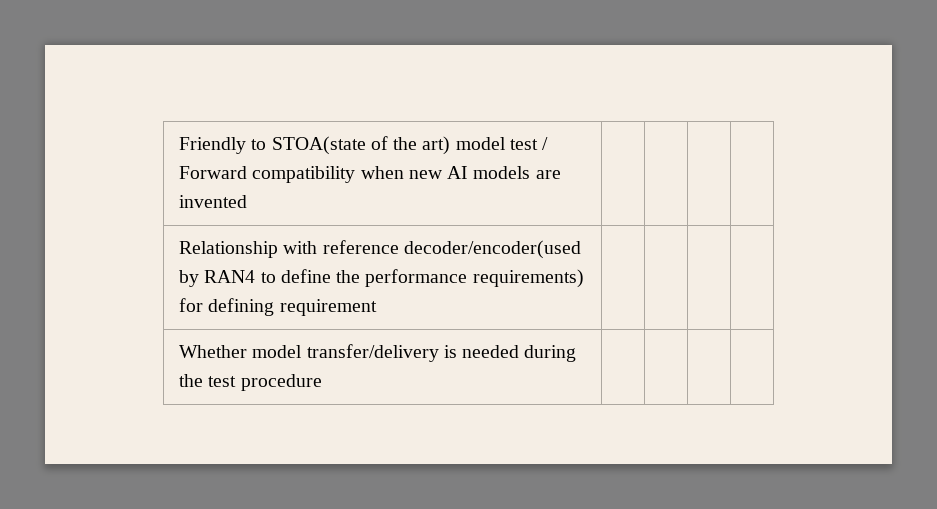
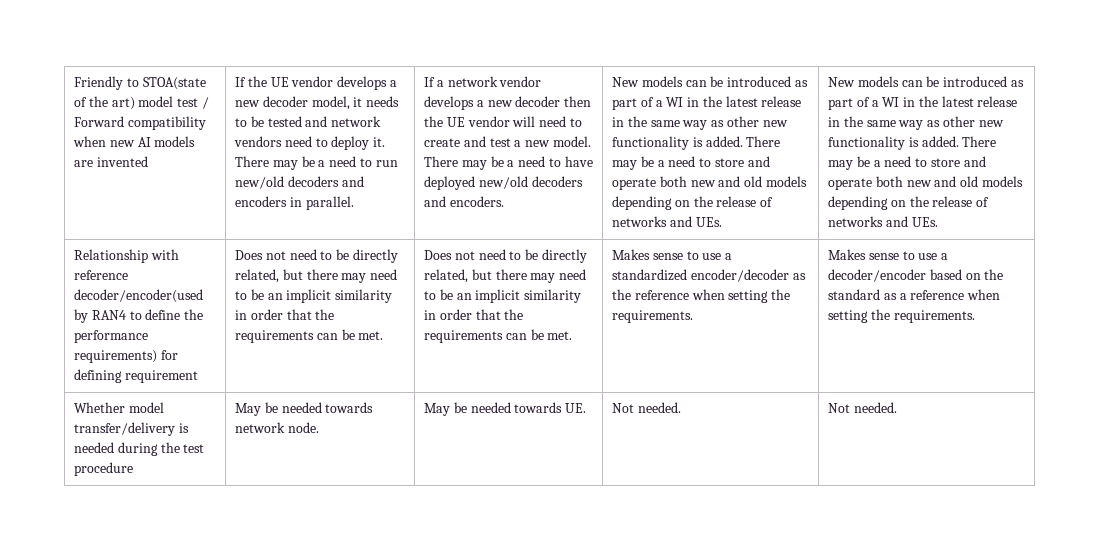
+ If the UE vendor develops a new decoder model, it needs to be tested and network vendors need to deploy it. There may be a need to run new/old decoders and encoders in parallel. | If a network vendor develops a new decoder then the UE vendor will need to create and test a new model. There may be a need to have deployed new/old decoders and encoders. | New models can be introduced as part of a WI in the latest release in the same way as other new functionality is added. There may be a need to store and operate both new and old models depending on the release of networks and UEs. | New models can be introduced as part of a WI in the latest release in the same way as other new functionality is added. There may be a need to store and operate both new and old models depending on the release of networks and UEs.
+ Does not need to be directly related, but there may need to be an implicit similarity in order that the requirements can be met. | Does not need to be directly related, but there may need to be an implicit similarity in order that the requirements can be met. | Makes sense to use a standardized encoder/decoder as the reference when setting the requirements. | Makes sense to use a decoder/encoder based on the standard as a reference when setting the requirements.
- Whether model transfer/delivery is needed during the test procedure | | | |
+ Whether model transfer/delivery is needed during the test procedure | May be needed towards network node. | May be needed towards UE. | Not needed. | Not needed.

